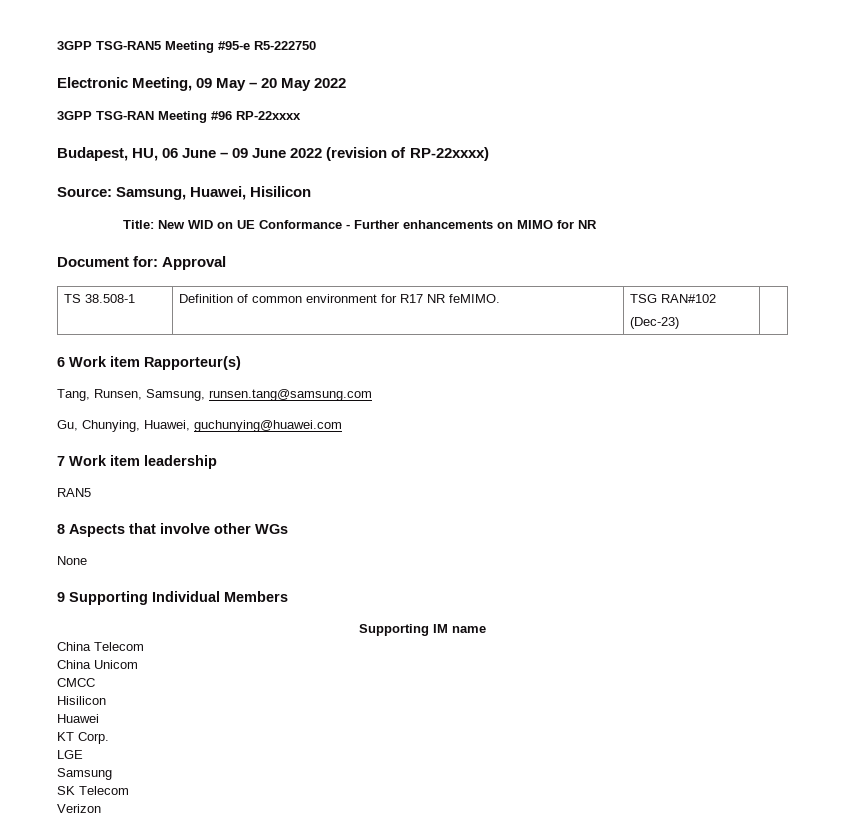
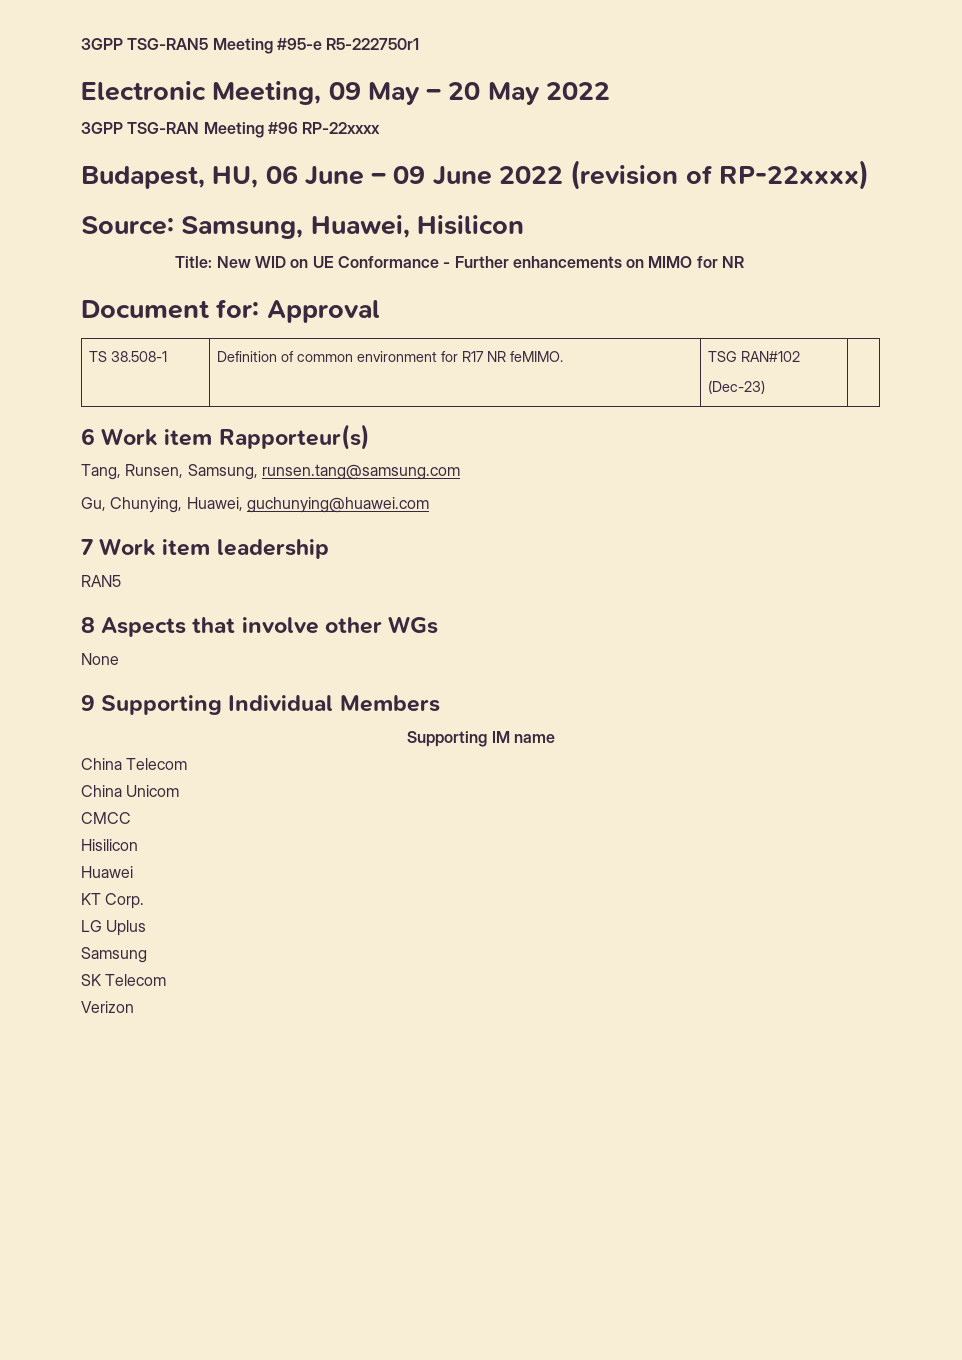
- 3GPP TSG-RAN5 Meeting #95-e R5-222750
+ 3GPP TSG-RAN5 Meeting #95-e R5-222750r1
- LGE
+ LG Uplus

